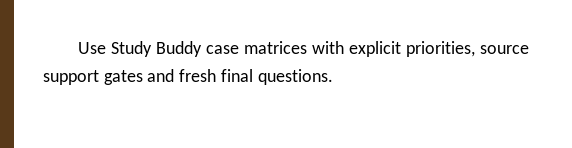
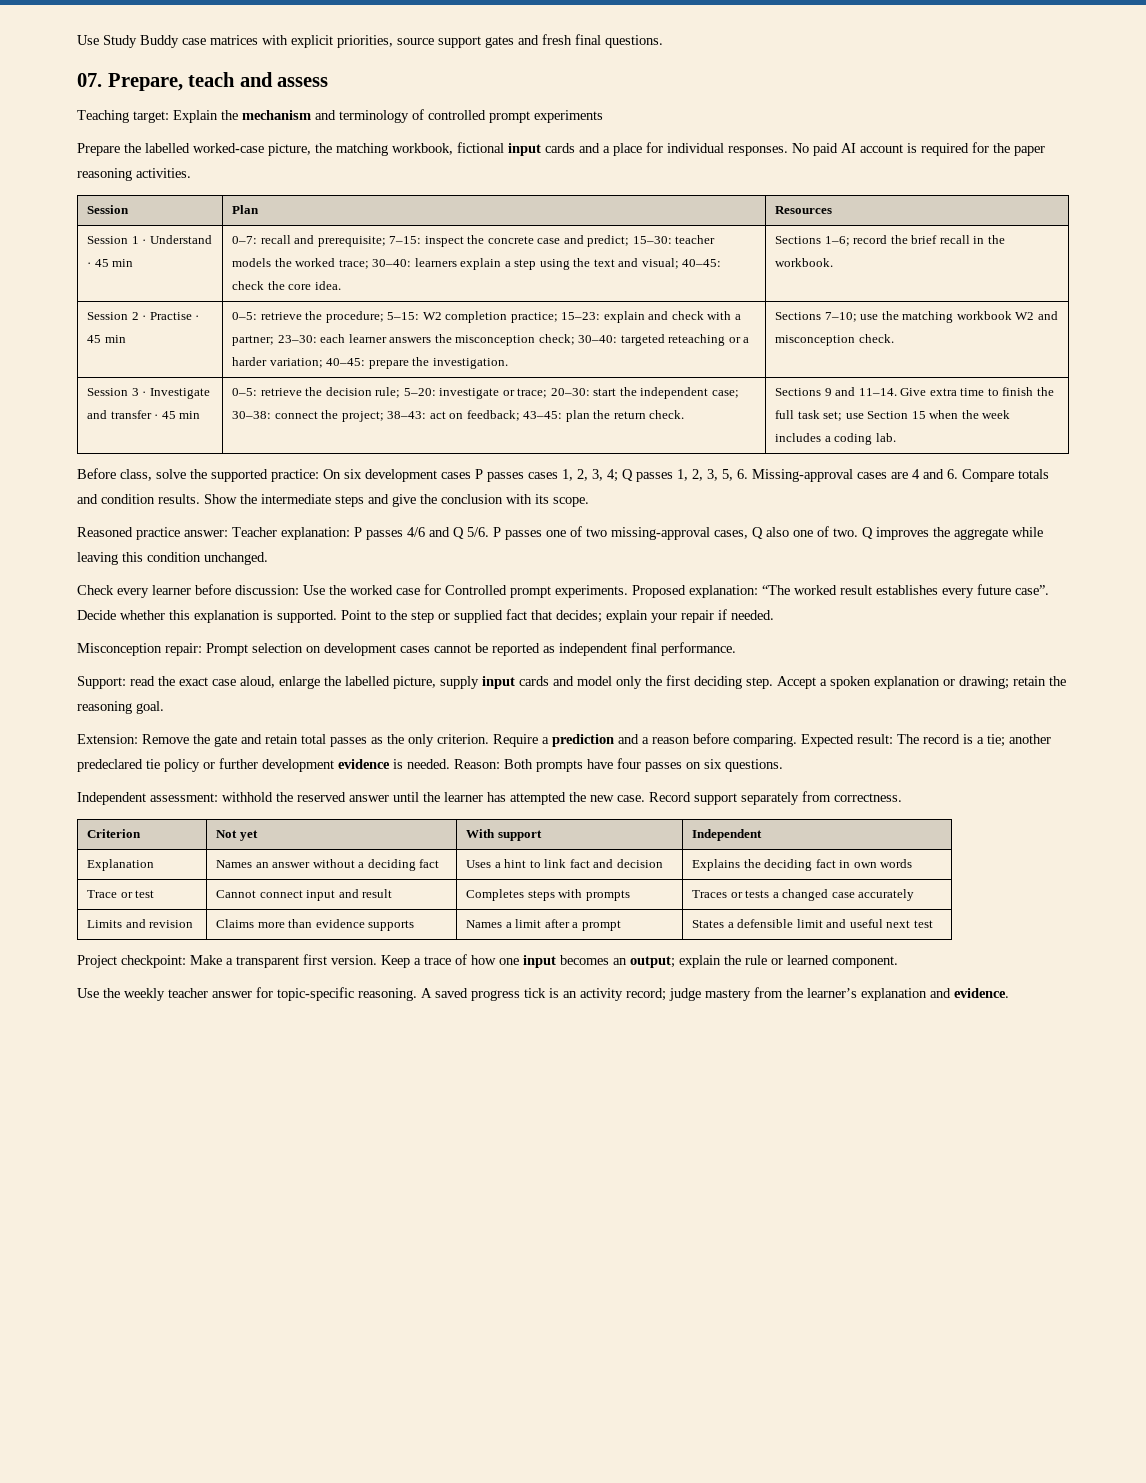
+ 07. Prepare, teach and assess
+ Teaching target: Explain the mechanism and terminology of controlled prompt experiments
+ Prepare the labelled worked-case picture, the matching workbook, fictional input cards and a place for individual responses. No paid AI account is required for the paper reasoning activities.
+ Session | Plan | Resources
+ Session 1 · Understand · 45 min | 0–7: recall and prerequisite; 7–15: inspect the concrete case and predict; 15–30: teacher models the worked trace; 30–40: learners explain a step using the text and visual; 40–45: check the core idea. | Sections 1–6; record the brief recall in the workbook.
+ Session 2 · Practise · 45 min | 0–5: retrieve the procedure; 5–15: W2 completion practice; 15–23: explain and check with a partner; 23–30: each learner answers the misconception check; 30–40: targeted reteaching or a harder variation; 40–45: prepare the investigation. | Sections 7–10; use the matching workbook W2 and misconception check.
+ Session 3 · Investigate and transfer · 45 min | 0–5: retrieve the decision rule; 5–20: investigate or trace; 20–30: start the independent case; 30–38: connect the project; 38–43: act on feedback; 43–45: plan the return check. | Sections 9 and 11–14. Give extra time to finish the full task set; use Section 15 when the week includes a coding lab.
+ Before class, solve the supported practice: On six development cases P passes cases 1, 2, 3, 4; Q passes 1, 2, 3, 5, 6. Missing-approval cases are 4 and 6. Compare totals and condition results. Show the intermediate steps and give the conclusion with its scope.
+ Reasoned practice answer: Teacher explanation: P passes 4/6 and Q 5/6. P passes one of two missing-approval cases, Q also one of two. Q improves the aggregate while leaving this condition unchanged.
+ Check every learner before discussion: Use the worked case for Controlled prompt experiments. Proposed explanation: “The worked result establishes every future case”. Decide whether this explanation is supported. Point to the step or supplied fact that decides; explain your repair if needed.
+ Misconception repair: Prompt selection on development cases cannot be reported as independent final performance.
+ Support: read the exact case aloud, enlarge the labelled picture, supply input cards and model only the first deciding step. Accept a spoken explanation or drawing; retain the reasoning goal.
+ Extension: Remove the gate and retain total passes as the only criterion. Require a prediction and a reason before comparing. Expected result: The record is a tie; another predeclared tie policy or further development evidence is needed. Reason: Both prompts have four passes on six questions.
+ Independent assessment: withhold the reserved answer until the learner has attempted the new case. Record support separately from correctness.
+ Criterion | Not yet | With support | Independent
+ Explanation | Names an answer without a deciding fact | Uses a hint to link fact and decision | Explains the deciding fact in own words
+ Trace or test | Cannot connect input and result | Completes steps with prompts | Traces or tests a changed case accurately
+ Limits and revision | Claims more than evidence supports | Names a limit after a prompt | States a defensible limit and useful next test
+ Project checkpoint: Make a transparent first version. Keep a trace of how one input becomes an output; explain the rule or learned component.
+ Use the weekly teacher answer for topic-specific reasoning. A saved progress tick is an activity record; judge mastery from the learner’s explanation and evidence.

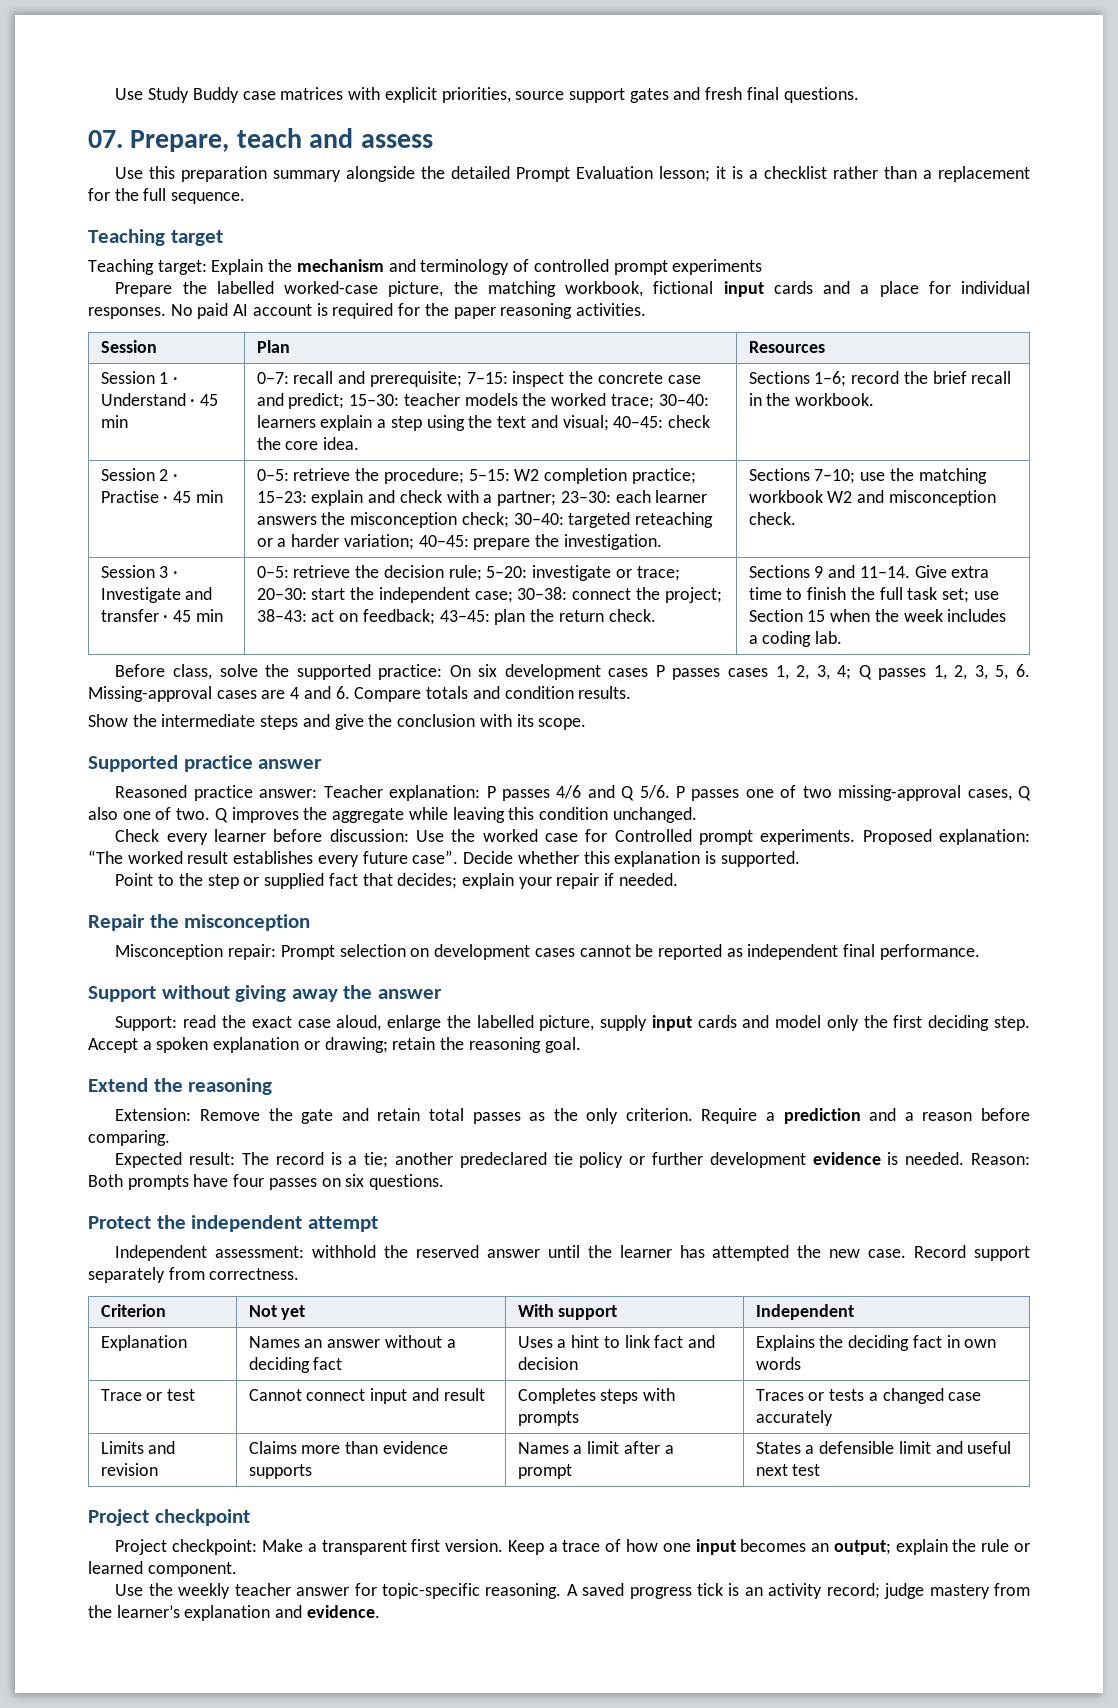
+ Use this preparation summary alongside the detailed Prompt Evaluation lesson; it is a checklist rather than a replacement for the full sequence.
+ Teaching target
- Before class, solve the supported practice: On six development cases P passes cases 1, 2, 3, 4; Q passes 1, 2, 3, 5, 6. Missing-approval cases are 4 and 6. Compare totals and condition results. Show the intermediate steps and give the conclusion with its scope.
+ Before class, solve the supported practice: On six development cases P passes cases 1, 2, 3, 4; Q passes 1, 2, 3, 5, 6. Missing-approval cases are 4 and 6. Compare totals and condition results.
+ Show the intermediate steps and give the conclusion with its scope.
+ Supported practice answer
- Decide whether this explanation is supported. Point to the step or supplied fact that decides; explain your repair if needed.
+ Decide whether this explanation is supported.
+ Point to the step or supplied fact that decides; explain your repair if needed.
+ Repair the misconception
+ Support without giving away the answer
+ Extend the reasoning
- Require a prediction and a reason before comparing. Expected result: The record is a tie; another predeclared tie policy or further development evidence is needed.
+ Require a prediction and a reason before comparing.
+ Expected result: The record is a tie; another predeclared tie policy or further development evidence is needed.
+ Protect the independent attempt
+ Project checkpoint

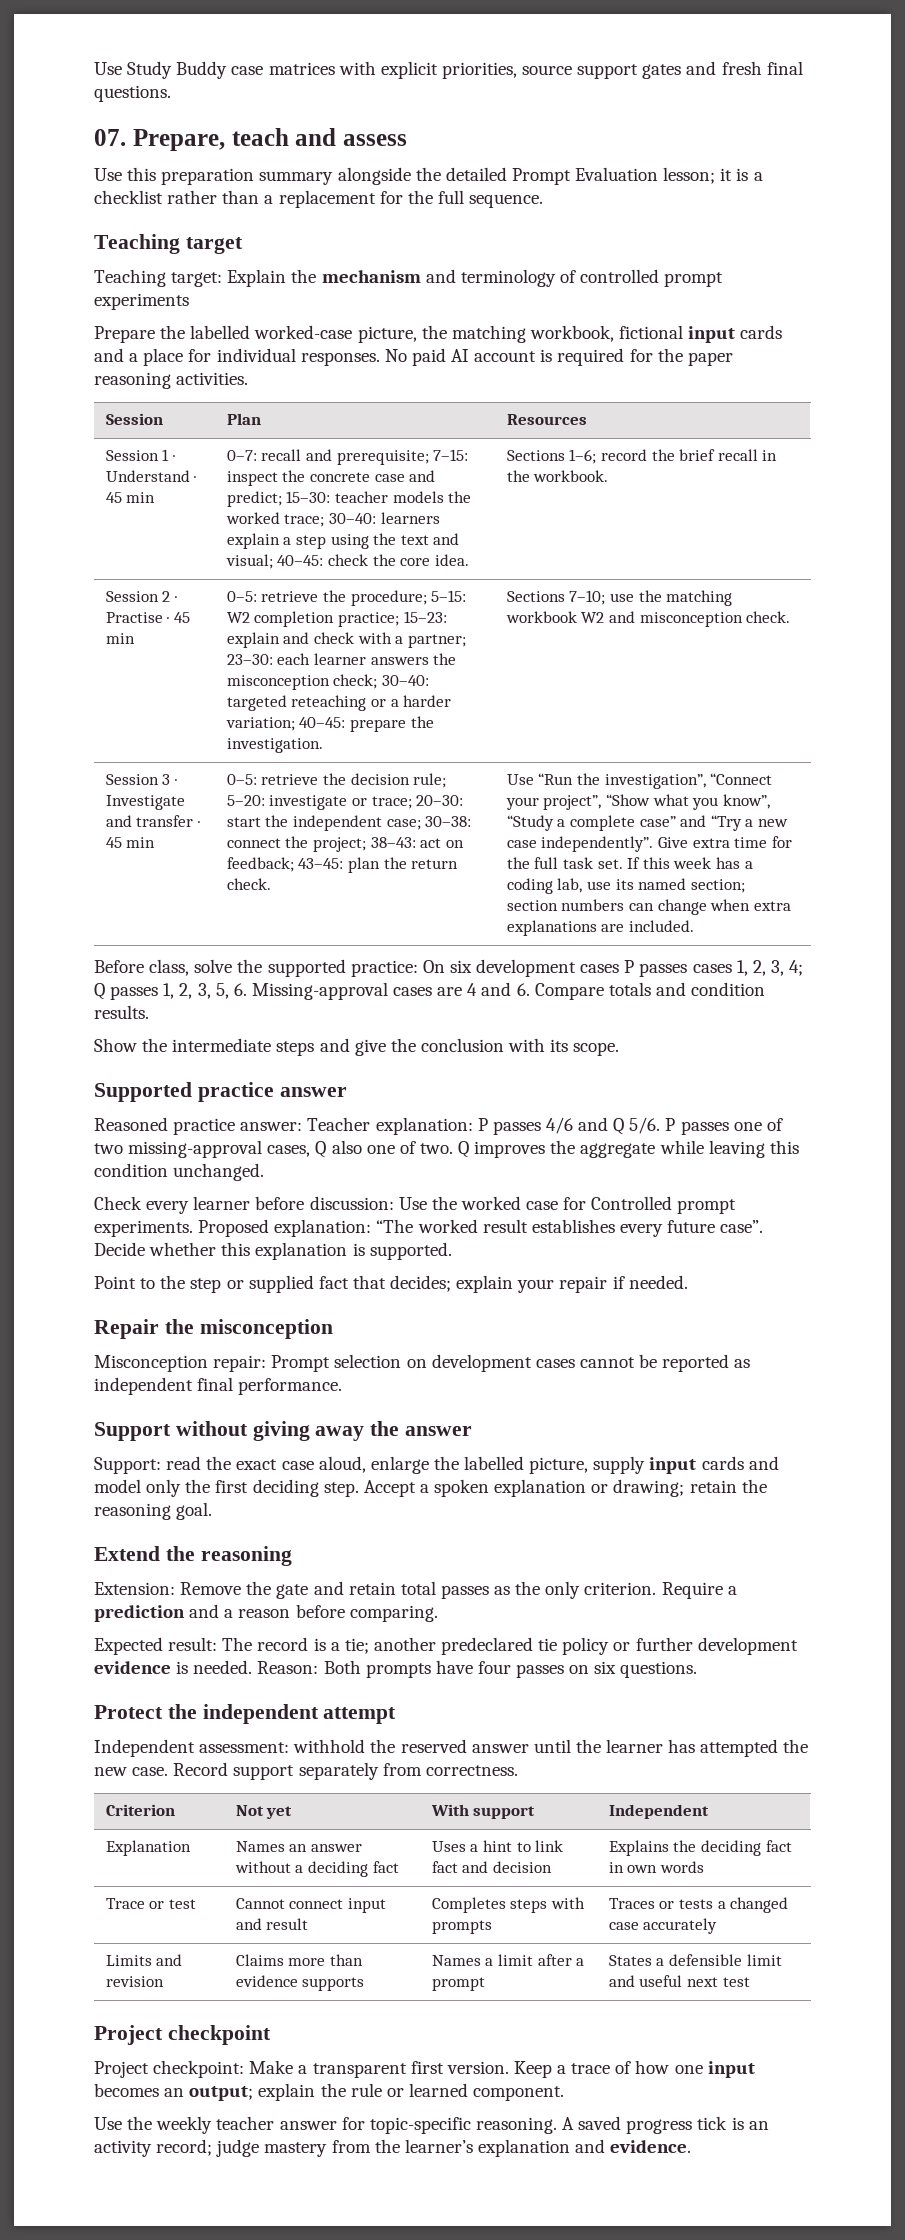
- Sections 9 and 11–14.
+ Use “Run the investigation”, “Connect your project”, “Show what you know”, “Study a complete case” and “Try a new case independently”.
- Give extra time to finish the full task set; use Section 15 when the week includes a coding lab.
+ Give extra time for the full task set. If this week has a coding lab, use its named section; section numbers can change when extra explanations are included.

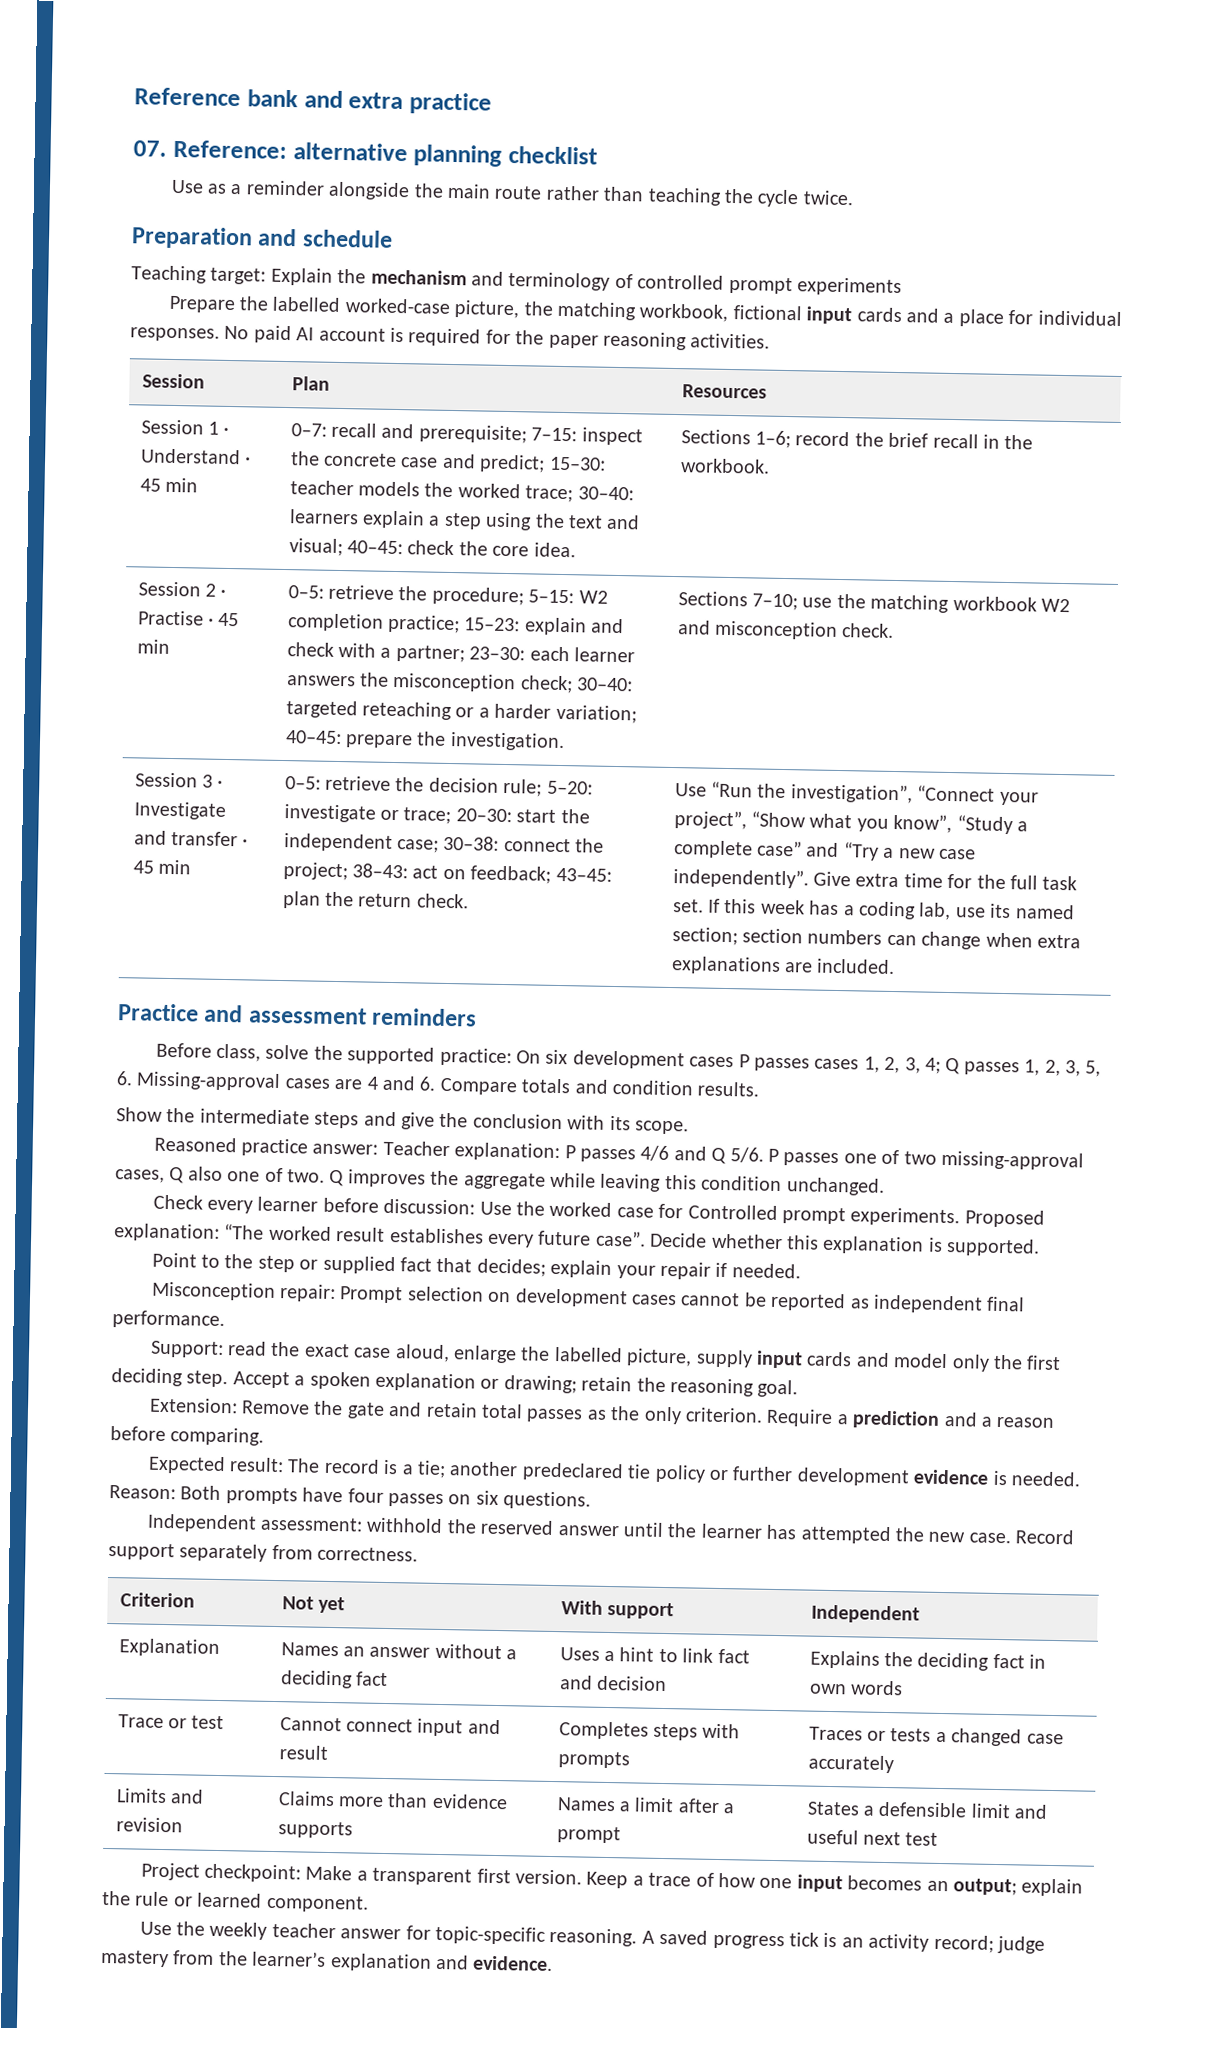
- Use Study Buddy case matrices with explicit priorities, source support gates and fresh final questions.
- 07. Prepare, teach and assess
- Use this preparation summary alongside the detailed Prompt Evaluation lesson; it is a checklist rather than a replacement for the full sequence.
- Teaching target
+ Reference bank and extra practice
+ 07. Reference: alternative planning checklist
+ Use as a reminder alongside the main route rather than teaching the cycle twice.
+ Preparation and schedule
+ Practice and assessment reminders
- Supported practice answer
- Repair the misconception
- Support without giving away the answer
- Extend the reasoning
- Protect the independent attempt
- Project checkpoint

